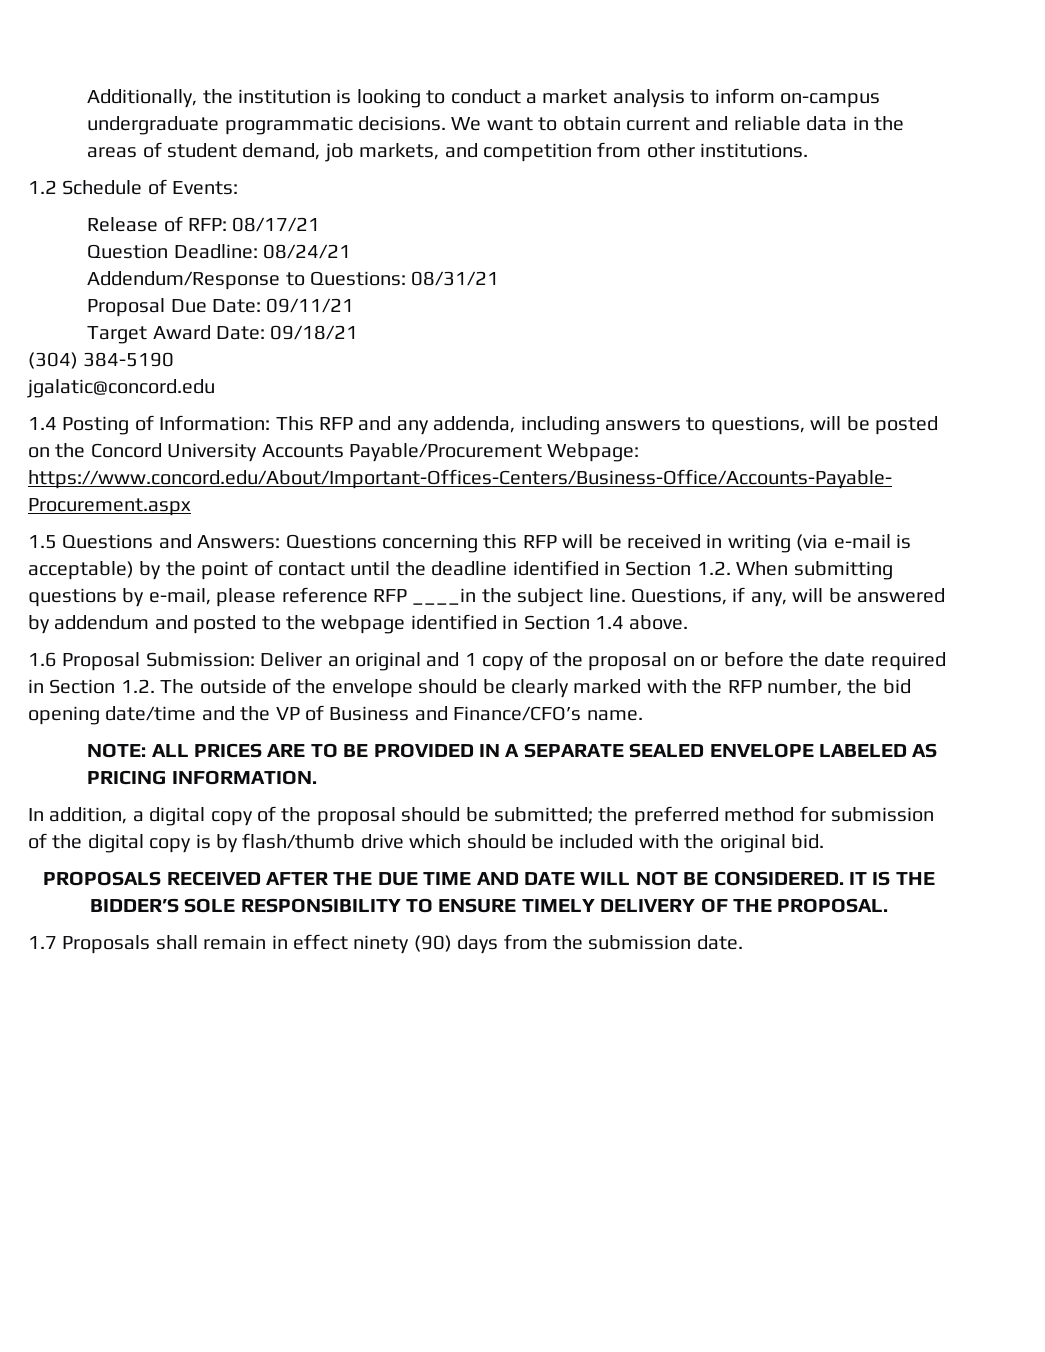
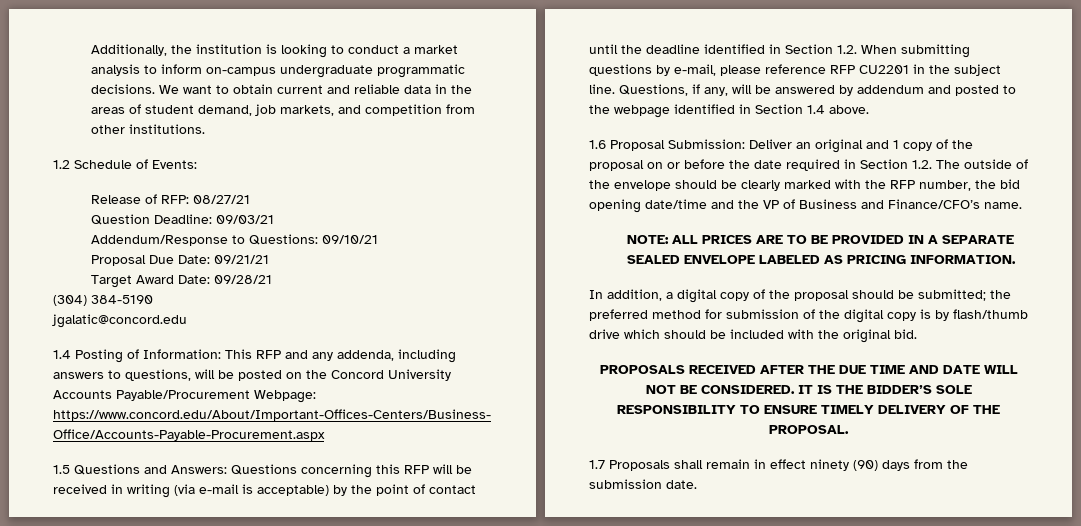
- Release of RFP: 08/17/21
+ Release of RFP: 08/27/21
- Question Deadline: 08/24/21
+ Question Deadline: 09/03/21
- Addendum/Response to Questions: 08/31/21
+ Addendum/Response to Questions: 09/10/21
- Proposal Due Date: 09/11/21
+ Proposal Due Date: 09/21/21
- Target Award Date: 09/18/21
+ Target Award Date: 09/28/21
- 1.5 Questions and Answers: Questions concerning this RFP will be received in writing (via e-mail is acceptable) by the point of contact until the deadline identified in Section 1.2. When submitting questions by e-mail, please reference RFP ____in the subject line.
+ 1.5 Questions and Answers: Questions concerning this RFP will be received in writing (via e-mail is acceptable) by the point of contact until the deadline identified in Section 1.2. When submitting questions by e-mail, please reference RFP CU2201 in the subject line.

